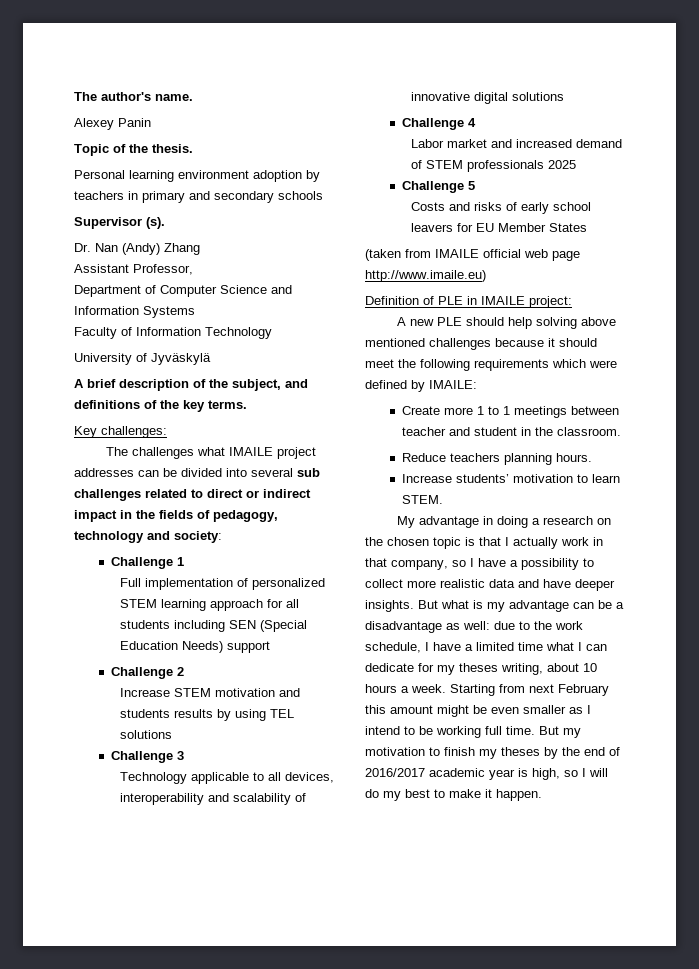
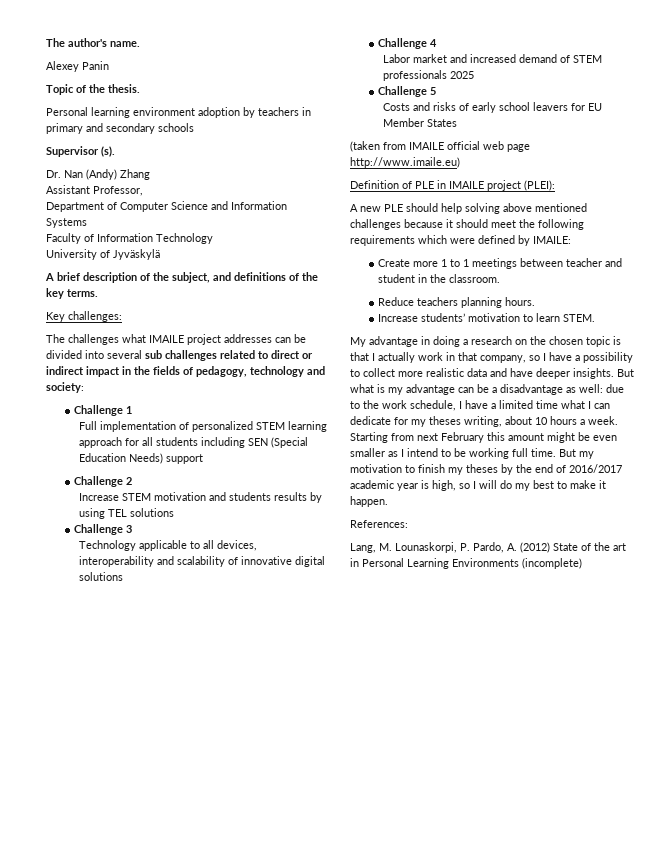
- Definition of PLE in IMAILE project:
+ Definition of PLE in IMAILE project (PLEI):
+ References:
+ Lang, M. Lounaskorpi, P. Pardo, A. (2012) State of the art in Personal Learning Environments (incomplete)

